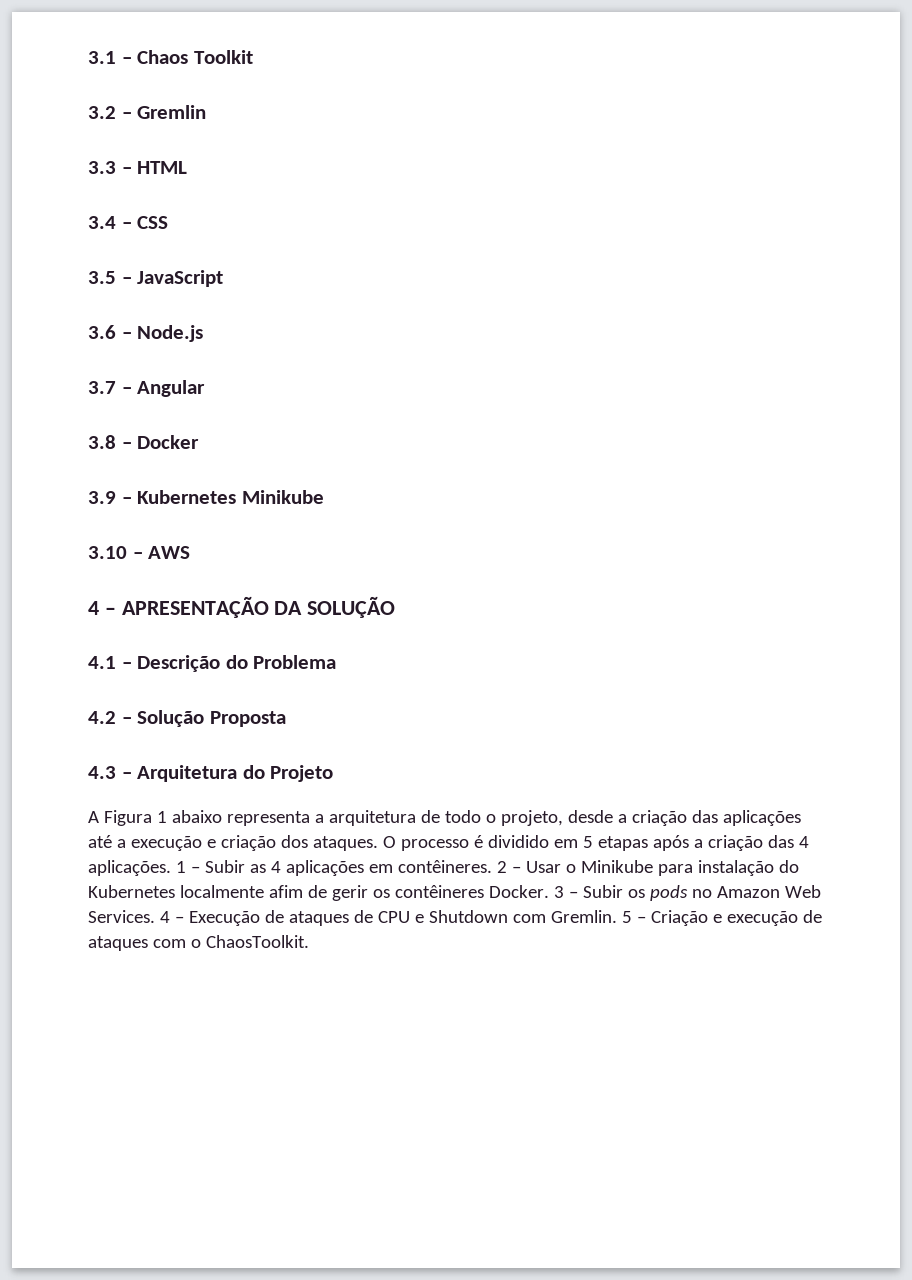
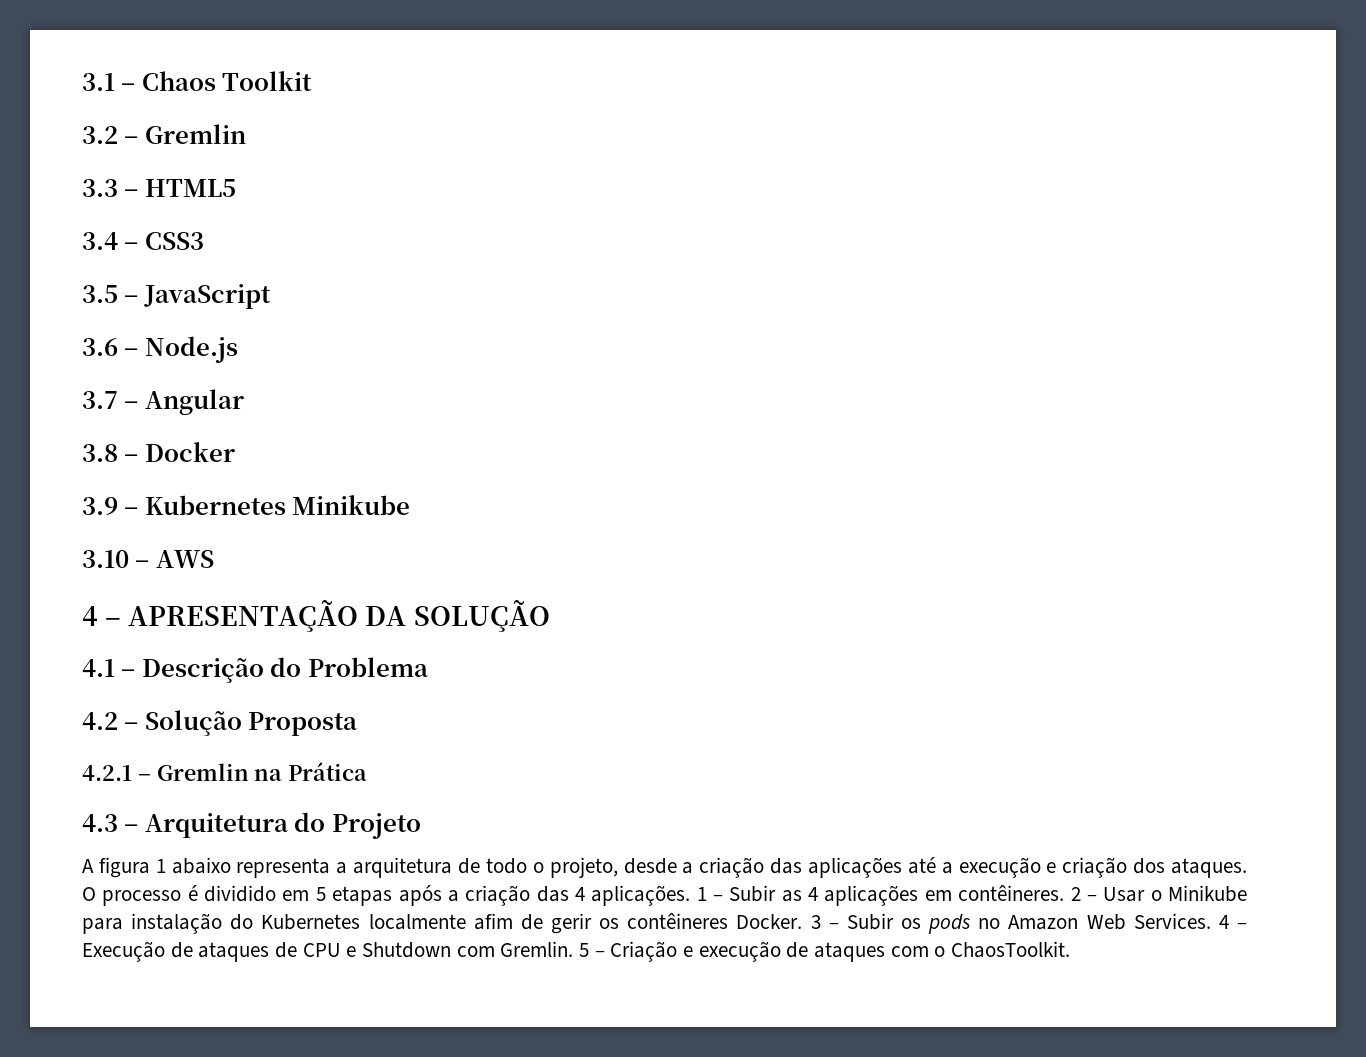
- 3.3 – HTML
+ 3.3 – HTML5
- 3.4 – CSS
+ 3.4 – CSS3
+ 4.2.1 – Gremlin na Prática
- A Figura 1 abaixo representa a arquitetura de todo o projeto, desde a criação das aplicações até a execução e criação dos ataques.
+ A figura 1 abaixo representa a arquitetura de todo o projeto, desde a criação das aplicações até a execução e criação dos ataques.

